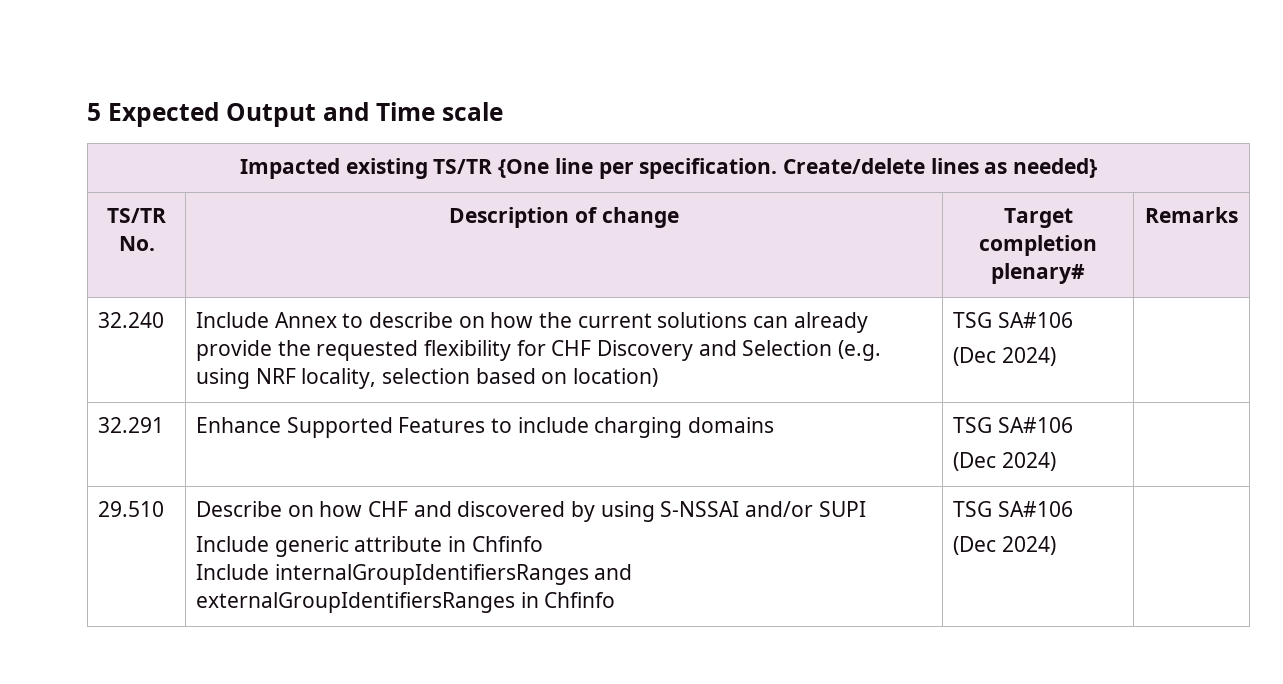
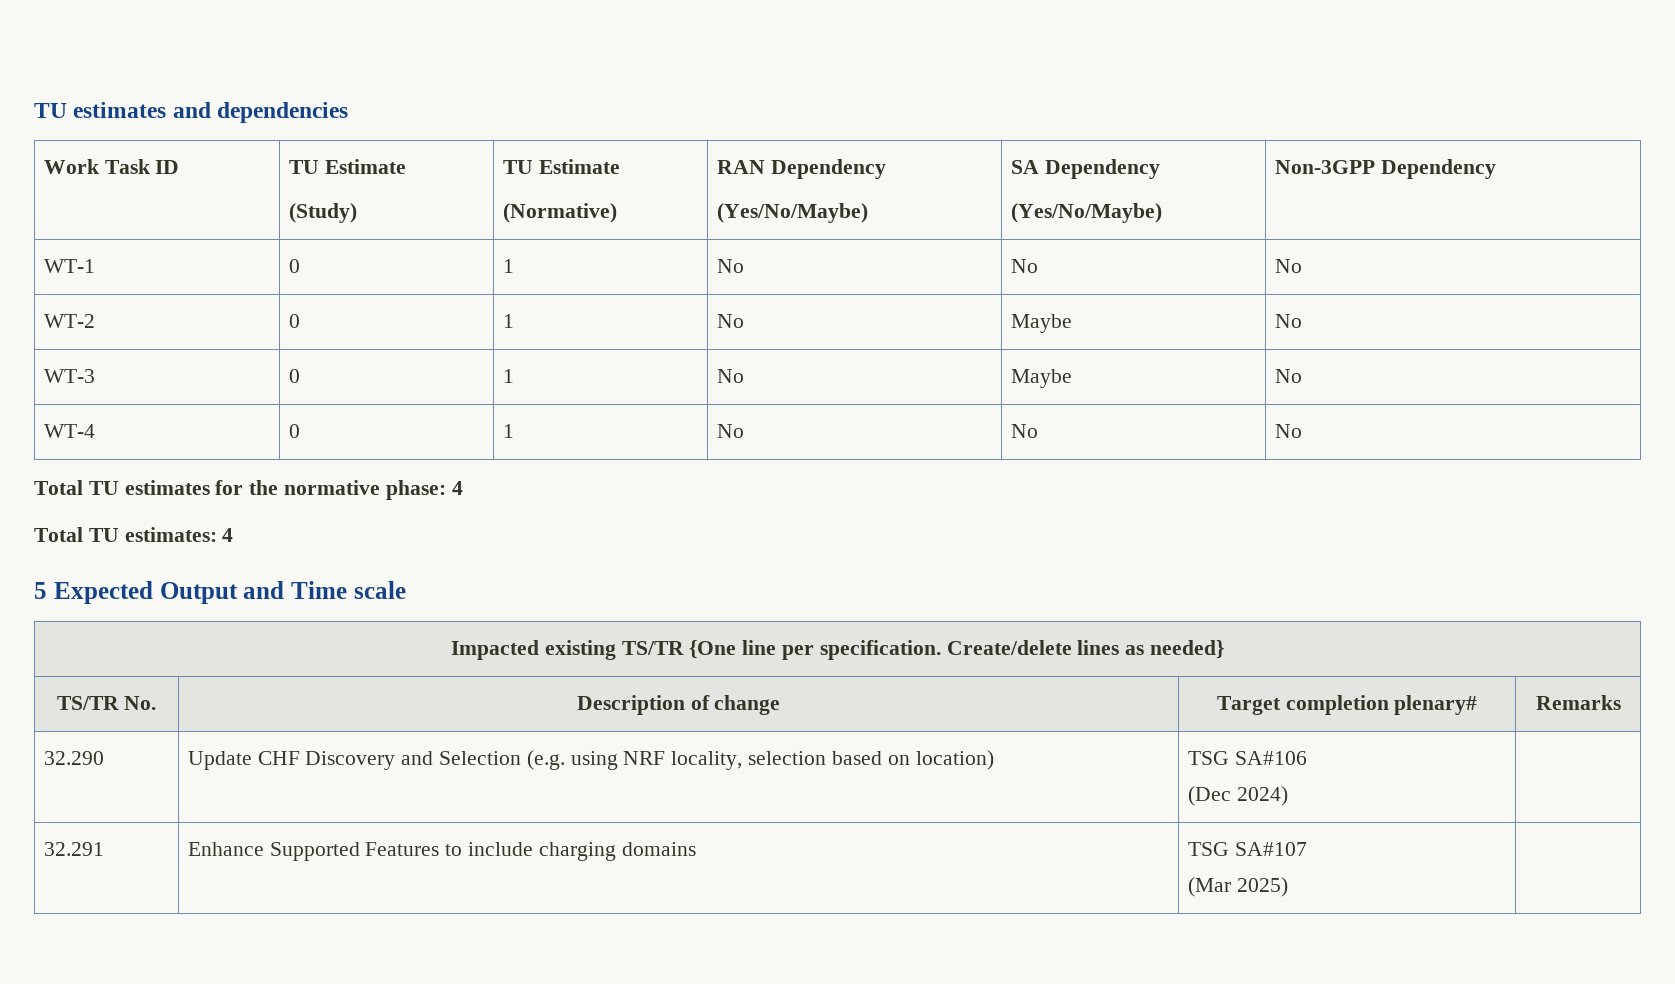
+ TU estimates and dependencies
+ Work Task ID | TU Estimate
+ (Study) | TU Estimate
+ (Normative) | RAN Dependency
+ (Yes/No/Maybe) | SA Dependency
+ (Yes/No/Maybe) | Non-3GPP Dependency
+ WT-1 | 0 | 1 | No | No | No
+ WT-2 | 0 | 1 | No | Maybe | No
+ WT-3 | 0 | 1 | No | Maybe | No
+ WT-4 | 0 | 1 | No | No | No
+ Total TU estimates for the normative phase: 4
+ Total TU estimates: 4
- 32.240 | Include Annex to describe on how the current solutions can already provide the requested flexibility for CHF Discovery and Selection (e.g. using NRF locality, selection based on location) | TSG SA#106
+ 32.290 | Update CHF Discovery and Selection (e.g. using NRF locality, selection based on location) | TSG SA#106
- 32.291 | Enhance Supported Features to include charging domains | TSG SA#106
- (Dec 2024) |
- 29.510 | Describe on how CHF and discovered by using S-NSSAI and/or SUPI
- Include generic attribute in Chfinfo
- Include internalGroupIdentifiersRanges and externalGroupIdentifiersRanges in Chfinfo | TSG SA#106
- (Dec 2024) |
+ 32.291 | Enhance Supported Features to include charging domains | TSG SA#107
+ (Mar 2025) |

